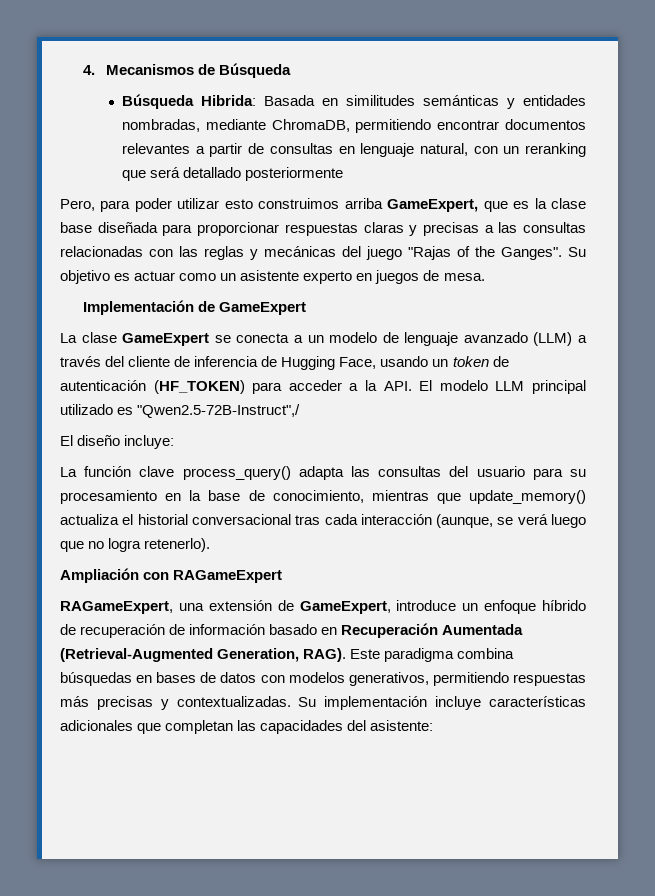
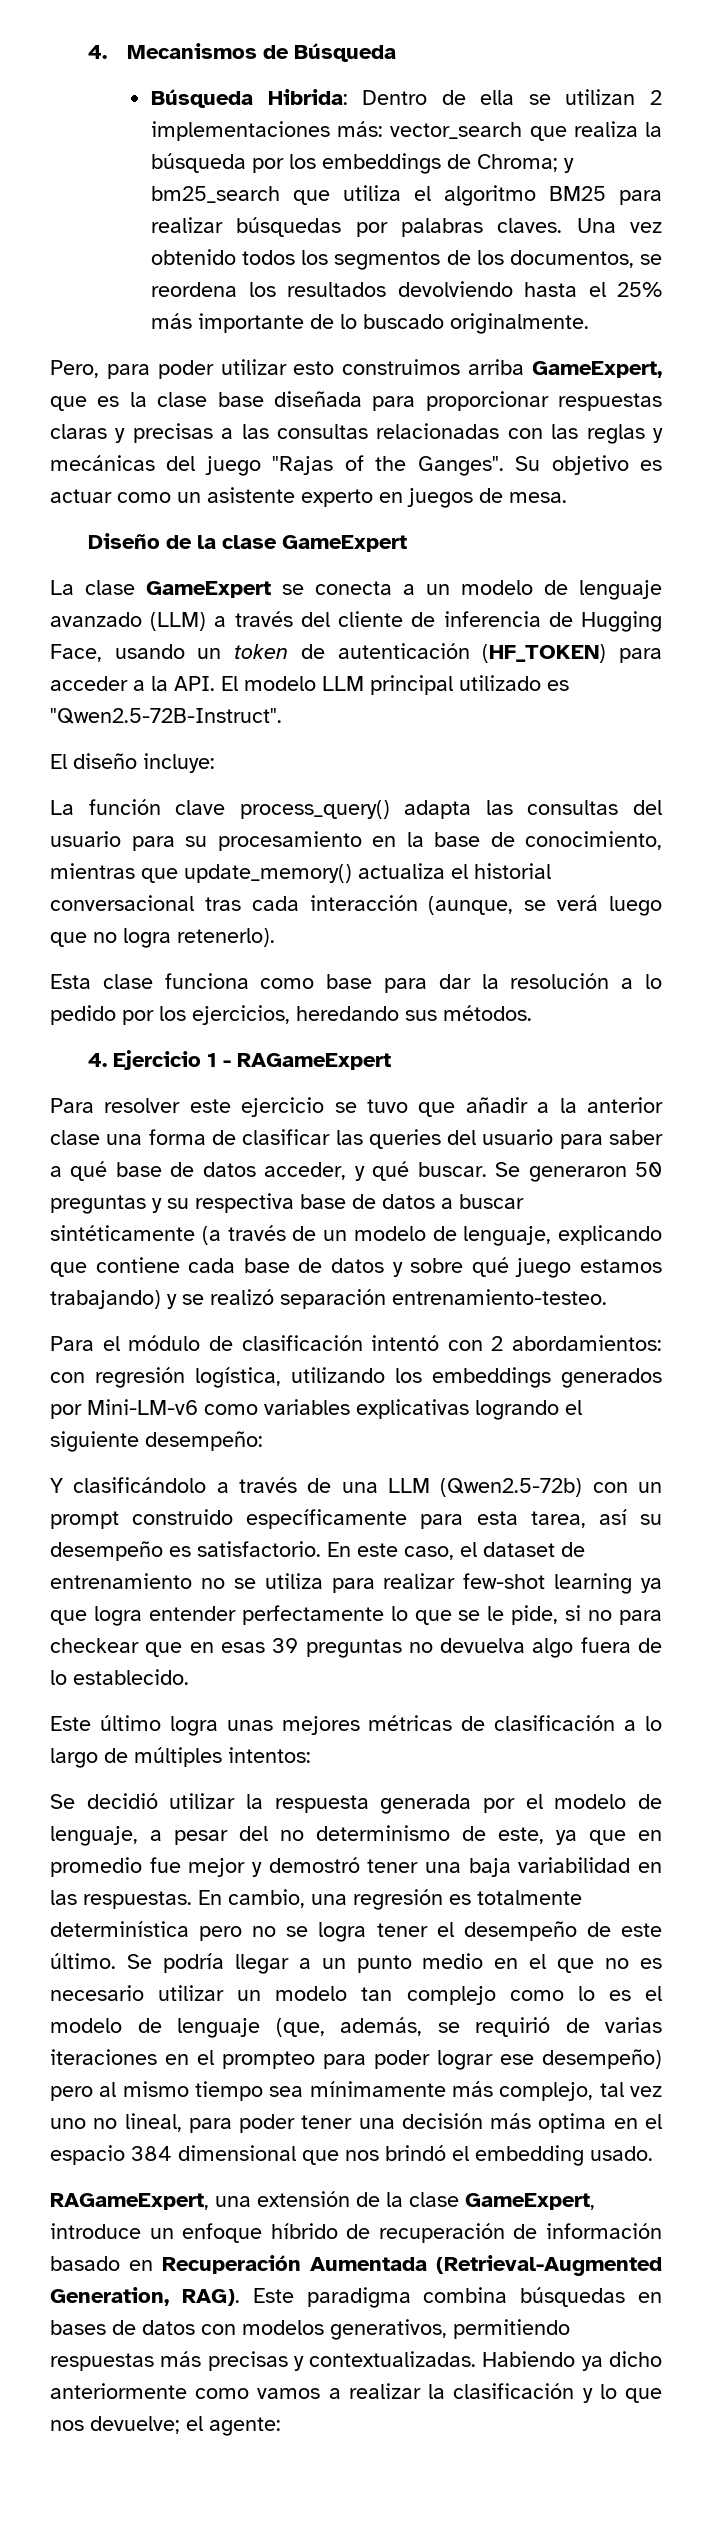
- Búsqueda Hibrida: Basada en similitudes semánticas y entidades nombradas, mediante ChromaDB, permitiendo encontrar documentos relevantes a partir de consultas en lenguaje natural, con un reranking que será detallado posteriormente
+ Búsqueda Hibrida: Dentro de ella se utilizan 2 implementaciones más: vector_search que realiza la búsqueda por los embeddings de Chroma; y bm25_search que utiliza el algoritmo BM25 para realizar búsquedas por palabras claves. Una vez obtenido todos los segmentos de los documentos, se reordena los resultados devolviendo hasta el 25% más importante de lo buscado originalmente.
- Implementación de GameExpert
+ Diseño de la clase GameExpert
- La clase GameExpert se conecta a un modelo de lenguaje avanzado (LLM) a través del cliente de inferencia de Hugging Face, usando un token de autenticación (HF_TOKEN) para acceder a la API. El modelo LLM principal utilizado es "Qwen2.5-72B-Instruct",/
+ La clase GameExpert se conecta a un modelo de lenguaje avanzado (LLM) a través del cliente de inferencia de Hugging Face, usando un token de autenticación (HF_TOKEN) para acceder a la API. El modelo LLM principal utilizado es "Qwen2.5-72B-Instruct".
- Ampliación con RAGameExpert
+ Esta clase funciona como base para dar la resolución a lo pedido por los ejercicios, heredando sus métodos.
+ 4. Ejercicio 1 - RAGameExpert
+ Para resolver este ejercicio se tuvo que añadir a la anterior clase una forma de clasificar las queries del usuario para saber a qué base de datos acceder, y qué buscar. Se generaron 50 preguntas y su respectiva base de datos a buscar sintéticamente (a través de un modelo de lenguaje, explicando que contiene cada base de datos y sobre qué juego estamos trabajando) y se realizó separación entrenamiento-testeo.
+ Para el módulo de clasificación intentó con 2 abordamientos: con regresión logística, utilizando los embeddings generados por Mini-LM-v6 como variables explicativas logrando el siguiente desempeño:
+ Y clasificándolo a través de una LLM (Qwen2.5-72b) con un prompt construido específicamente para esta tarea, así su desempeño es satisfactorio. En este caso, el dataset de entrenamiento no se utiliza para realizar few-shot learning ya que logra entender perfectamente lo que se le pide, si no para checkear que en esas 39 preguntas no devuelva algo fuera de lo establecido.
+ Este último logra unas mejores métricas de clasificación a lo largo de múltiples intentos:
+ Se decidió utilizar la respuesta generada por el modelo de lenguaje, a pesar del no determinismo de este, ya que en promedio fue mejor y demostró tener una baja variabilidad en las respuestas. En cambio, una regresión es totalmente determinística pero no se logra tener el desempeño de este último. Se podría llegar a un punto medio en el que no es necesario utilizar un modelo tan complejo como lo es el modelo de lenguaje (que, además, se requirió de varias iteraciones en el prompteo para poder lograr ese desempeño) pero al mismo tiempo sea mínimamente más complejo, tal vez uno no lineal, para poder tener una decisión más optima en el espacio 384 dimensional que nos brindó el embedding usado.
- RAGameExpert, una extensión de GameExpert, introduce un enfoque híbrido de recuperación de información basado en Recuperación Aumentada (Retrieval-Augmented Generation, RAG).
+ RAGameExpert, una extensión de la clase GameExpert, introduce un enfoque híbrido de recuperación de información basado en Recuperación Aumentada (Retrieval-Augmented Generation, RAG).
- Su implementación incluye características adicionales que completan las capacidades del asistente:
+ Habiendo ya dicho anteriormente como vamos a realizar la clasificación y lo que nos devuelve; el agente:

